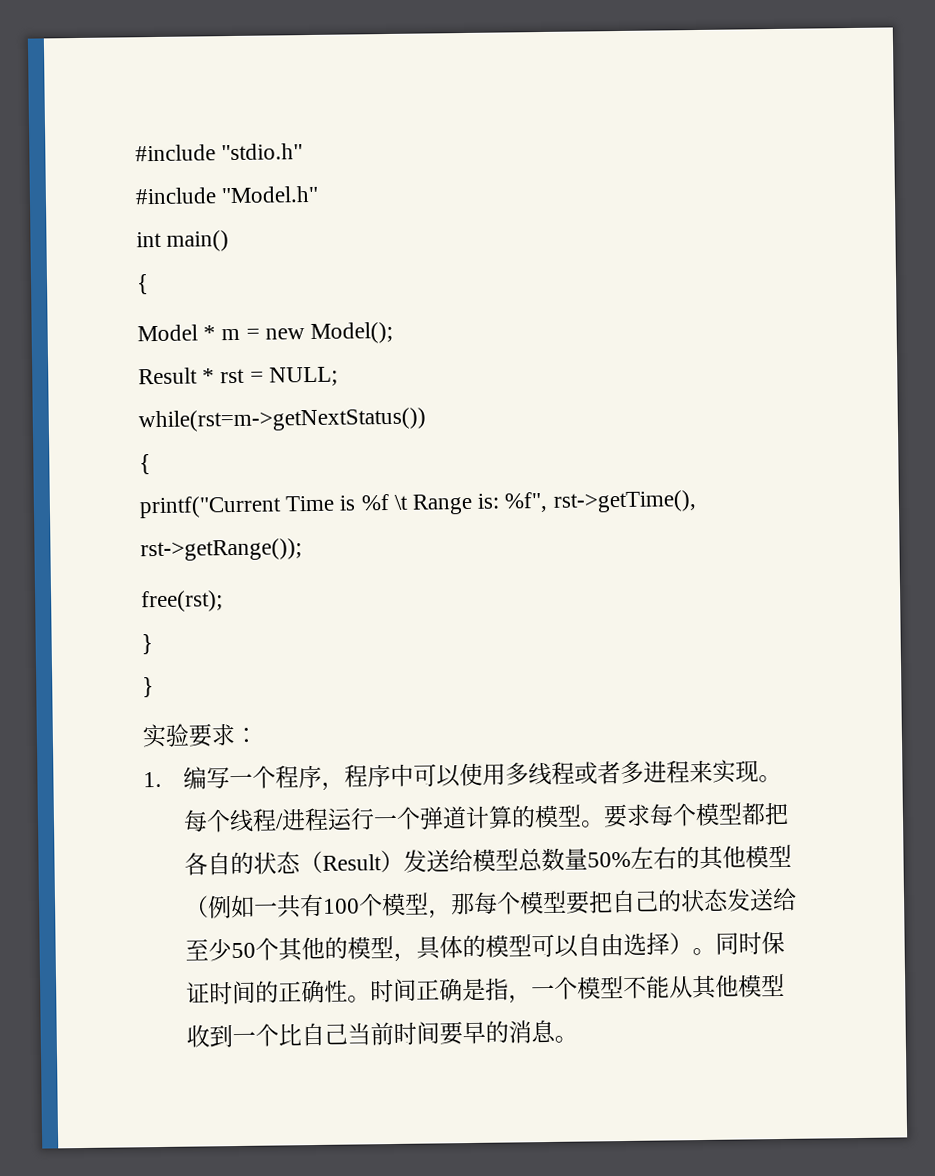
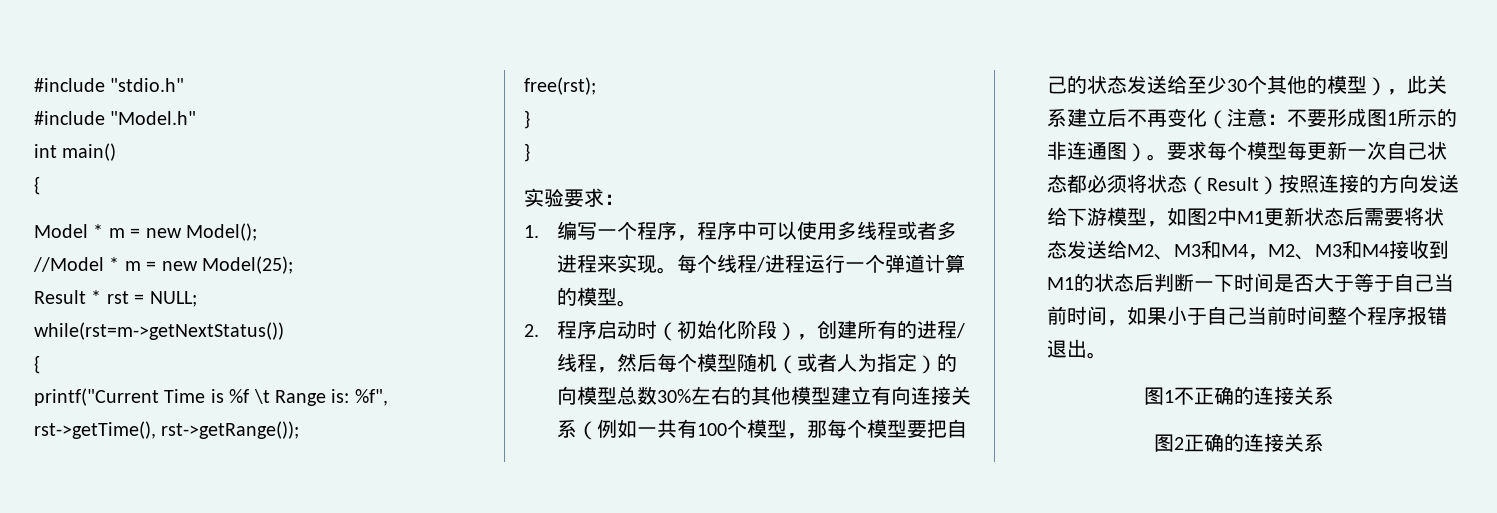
+ //Model * m = new Model(25);
- 每个线程/进程运行一个弹道计算的模型。要求每个模型都把各自的状态（Result）发送给模型总数量50%左右的其他模型（例如一共有100个模型，那每个模型要把自己的状态发送给至少50个其他的模型，具体的模型可以自由选择）。同时保证时间的正确性。时间正确是指，一个模型不能从其他模型收到一个比自己当前时间要早的消息。
+ 每个线程/进程运行一个弹道计算的模型。
+ 2.程序启动时（初始化阶段），创建所有的进程/线程，然后每个模型随机（或者人为指定）的向模型总数30%左右的其他模型建立有向连接关系（例如一共有100个模型，那每个模型要把自己的状态发送给至少30个其他的模型），此关系建立后不再变化（注意：不要形成图1所示的非连通图）。要求每个模型每更新一次自己状态都必须将状态（Result）按照连接的方向发送给下游模型，如图2中M1更新状态后需要将状态发送给M2、M3和M4，M2、M3和M4接收到M1的状态后判断一下时间是否大于等于自己当前时间，如果小于自己当前时间整个程序报错退出。
+ 图1不正确的连接关系
+ 图2正确的连接关系

